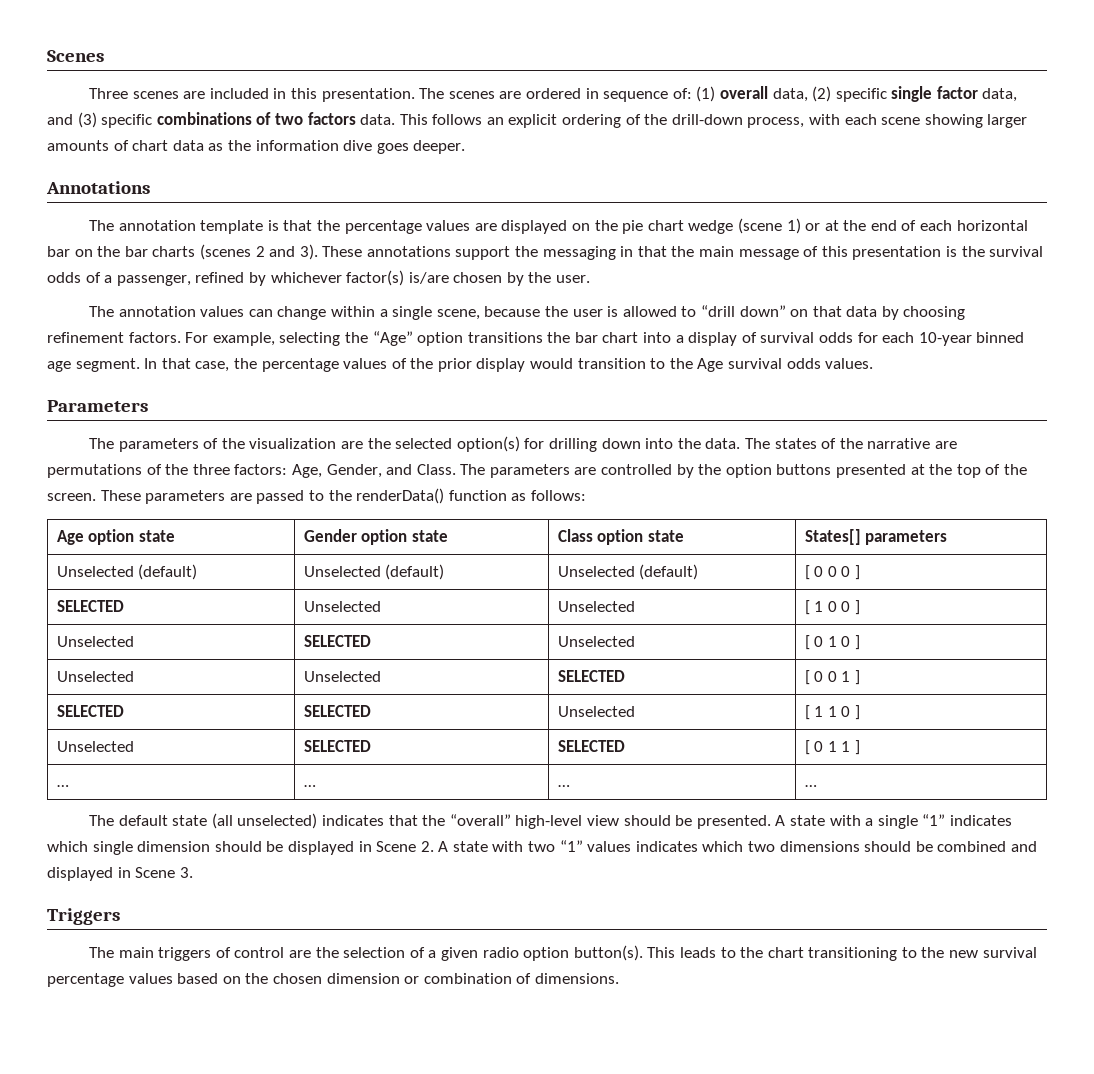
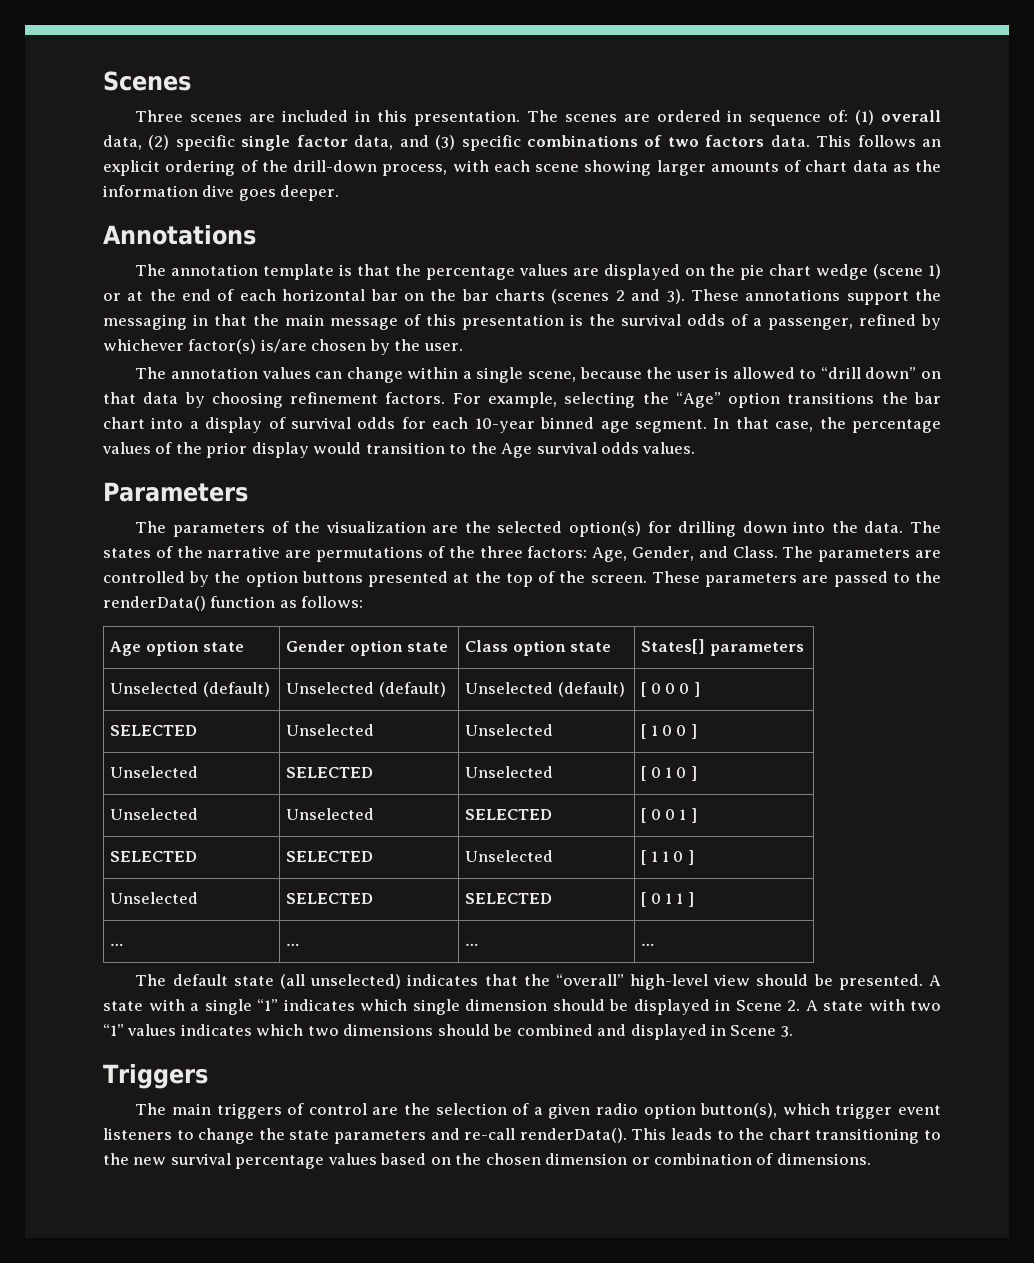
- The main triggers of control are the selection of a given radio option button(s).
+ The main triggers of control are the selection of a given radio option button(s), which trigger event listeners to change the state parameters and re-call renderData().

